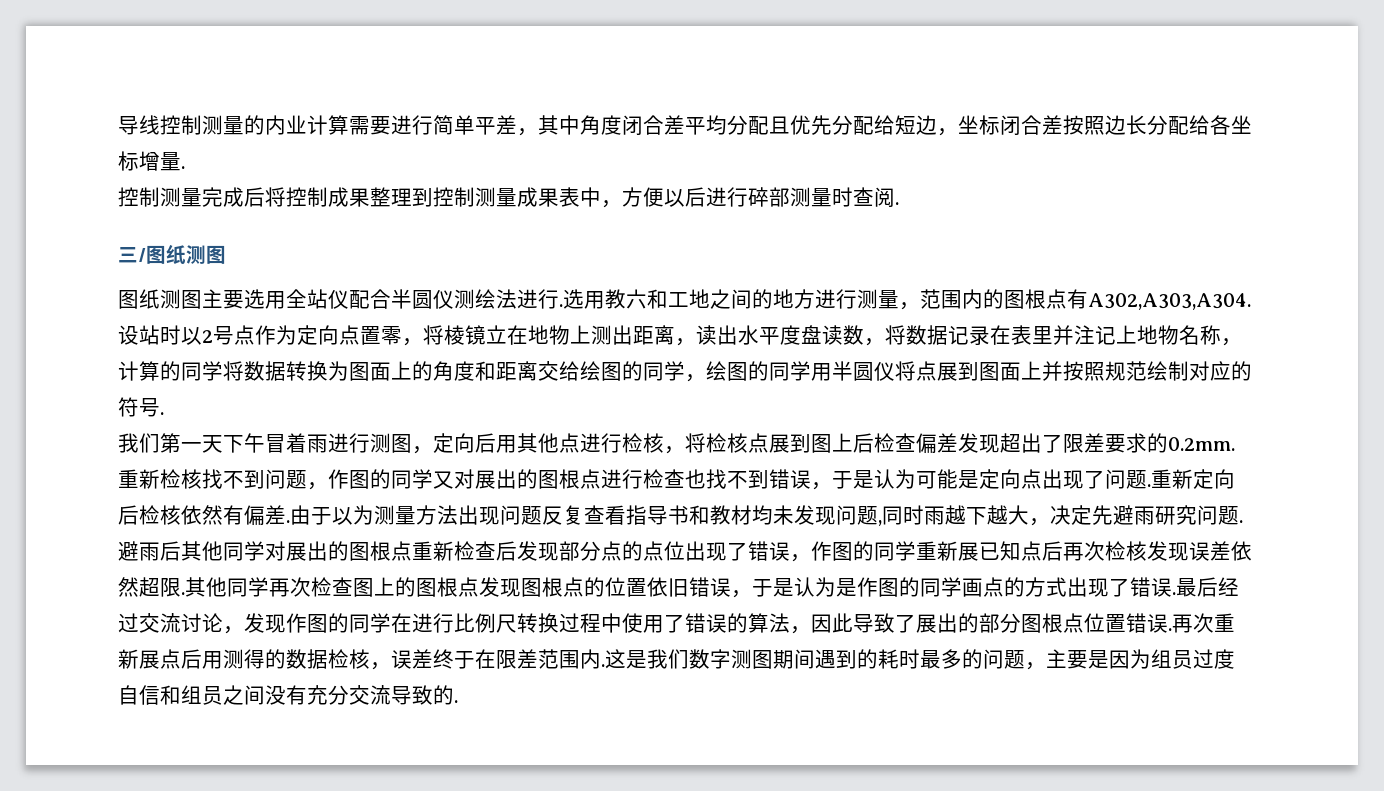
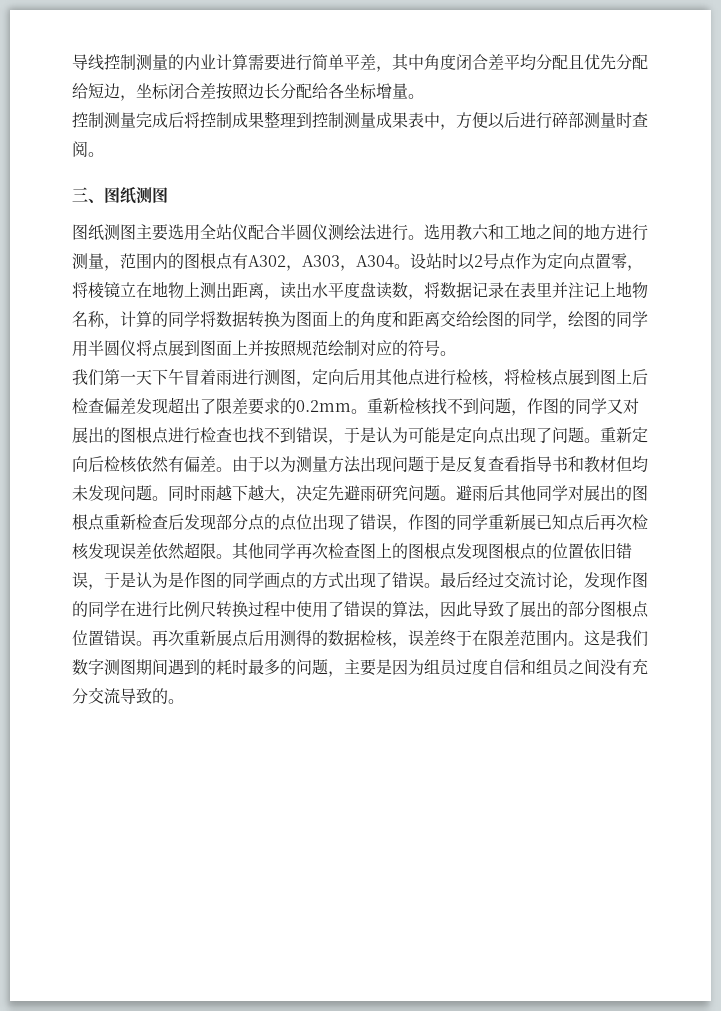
- 导线控制测量的内业计算需要进行简单平差，其中角度闭合差平均分配且优先分配给短边，坐标闭合差按照边长分配给各坐标增量.
+ 导线控制测量的内业计算需要进行简单平差，其中角度闭合差平均分配且优先分配给短边，坐标闭合差按照边长分配给各坐标增量。
- 控制测量完成后将控制成果整理到控制测量成果表中，方便以后进行碎部测量时查阅.
+ 控制测量完成后将控制成果整理到控制测量成果表中，方便以后进行碎部测量时查阅。
- 三/图纸测图
+ 三、图纸测图
- 图纸测图主要选用全站仪配合半圆仪测绘法进行.
+ 图纸测图主要选用全站仪配合半圆仪测绘法进行。
- 选用教六和工地之间的地方进行测量，范围内的图根点有A302,A303,A304.
+ 选用教六和工地之间的地方进行测量，范围内的图根点有A302，A303，A304。
- 设站时以2号点作为定向点置零，将棱镜立在地物上测出距离，读出水平度盘读数，将数据记录在表里并注记上地物名称，计算的同学将数据转换为图面上的角度和距离交给绘图的同学，绘图的同学用半圆仪将点展到图面上并按照规范绘制对应的符号.
+ 设站时以2号点作为定向点置零，将棱镜立在地物上测出距离，读出水平度盘读数，将数据记录在表里并注记上地物名称，计算的同学将数据转换为图面上的角度和距离交给绘图的同学，绘图的同学用半圆仪将点展到图面上并按照规范绘制对应的符号。
- 我们第一天下午冒着雨进行测图，定向后用其他点进行检核，将检核点展到图上后检查偏差发现超出了限差要求的0.2mm.重新检核找不到问题，作图的同学又对展出的图根点进行检查也找不到错误，于是认为可能是定向点出现了问题.
+ 我们第一天下午冒着雨进行测图，定向后用其他点进行检核，将检核点展到图上后检查偏差发现超出了限差要求的0.2mm。重新检核找不到问题，作图的同学又对展出的图根点进行检查也找不到错误，于是认为可能是定向点出现了问题。
- 重新定向后检核依然有偏差.
+ 重新定向后检核依然有偏差。
- 由于以为测量方法出现问题反复查看指导书和教材均未发现问题,同时雨越下越大，决定先避雨研究问题.
+ 由于以为测量方法出现问题于是反复查看指导书和教材但均未发现问题。同时雨越下越大，决定先避雨研究问题。
- 避雨后其他同学对展出的图根点重新检查后发现部分点的点位出现了错误，作图的同学重新展已知点后再次检核发现误差依然超限.
+ 避雨后其他同学对展出的图根点重新检查后发现部分点的点位出现了错误，作图的同学重新展已知点后再次检核发现误差依然超限。
- 其他同学再次检查图上的图根点发现图根点的位置依旧错误，于是认为是作图的同学画点的方式出现了错误.
+ 其他同学再次检查图上的图根点发现图根点的位置依旧错误，于是认为是作图的同学画点的方式出现了错误。
- 最后经过交流讨论，发现作图的同学在进行比例尺转换过程中使用了错误的算法，因此导致了展出的部分图根点位置错误.
+ 最后经过交流讨论，发现作图的同学在进行比例尺转换过程中使用了错误的算法，因此导致了展出的部分图根点位置错误。
- 再次重新展点后用测得的数据检核，误差终于在限差范围内.
+ 再次重新展点后用测得的数据检核，误差终于在限差范围内。
- 这是我们数字测图期间遇到的耗时最多的问题，主要是因为组员过度自信和组员之间没有充分交流导致的.
+ 这是我们数字测图期间遇到的耗时最多的问题，主要是因为组员过度自信和组员之间没有充分交流导致的。

